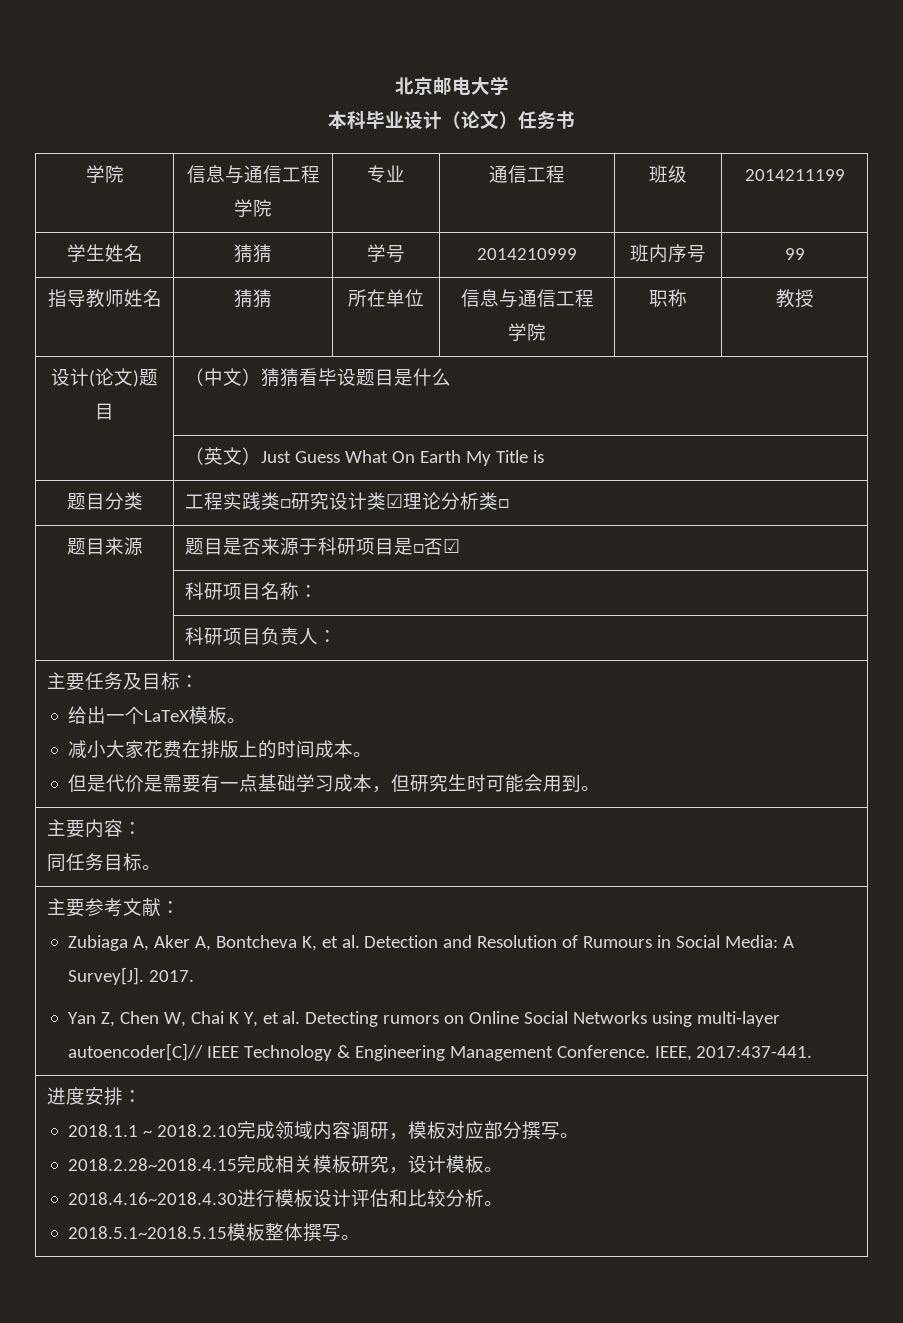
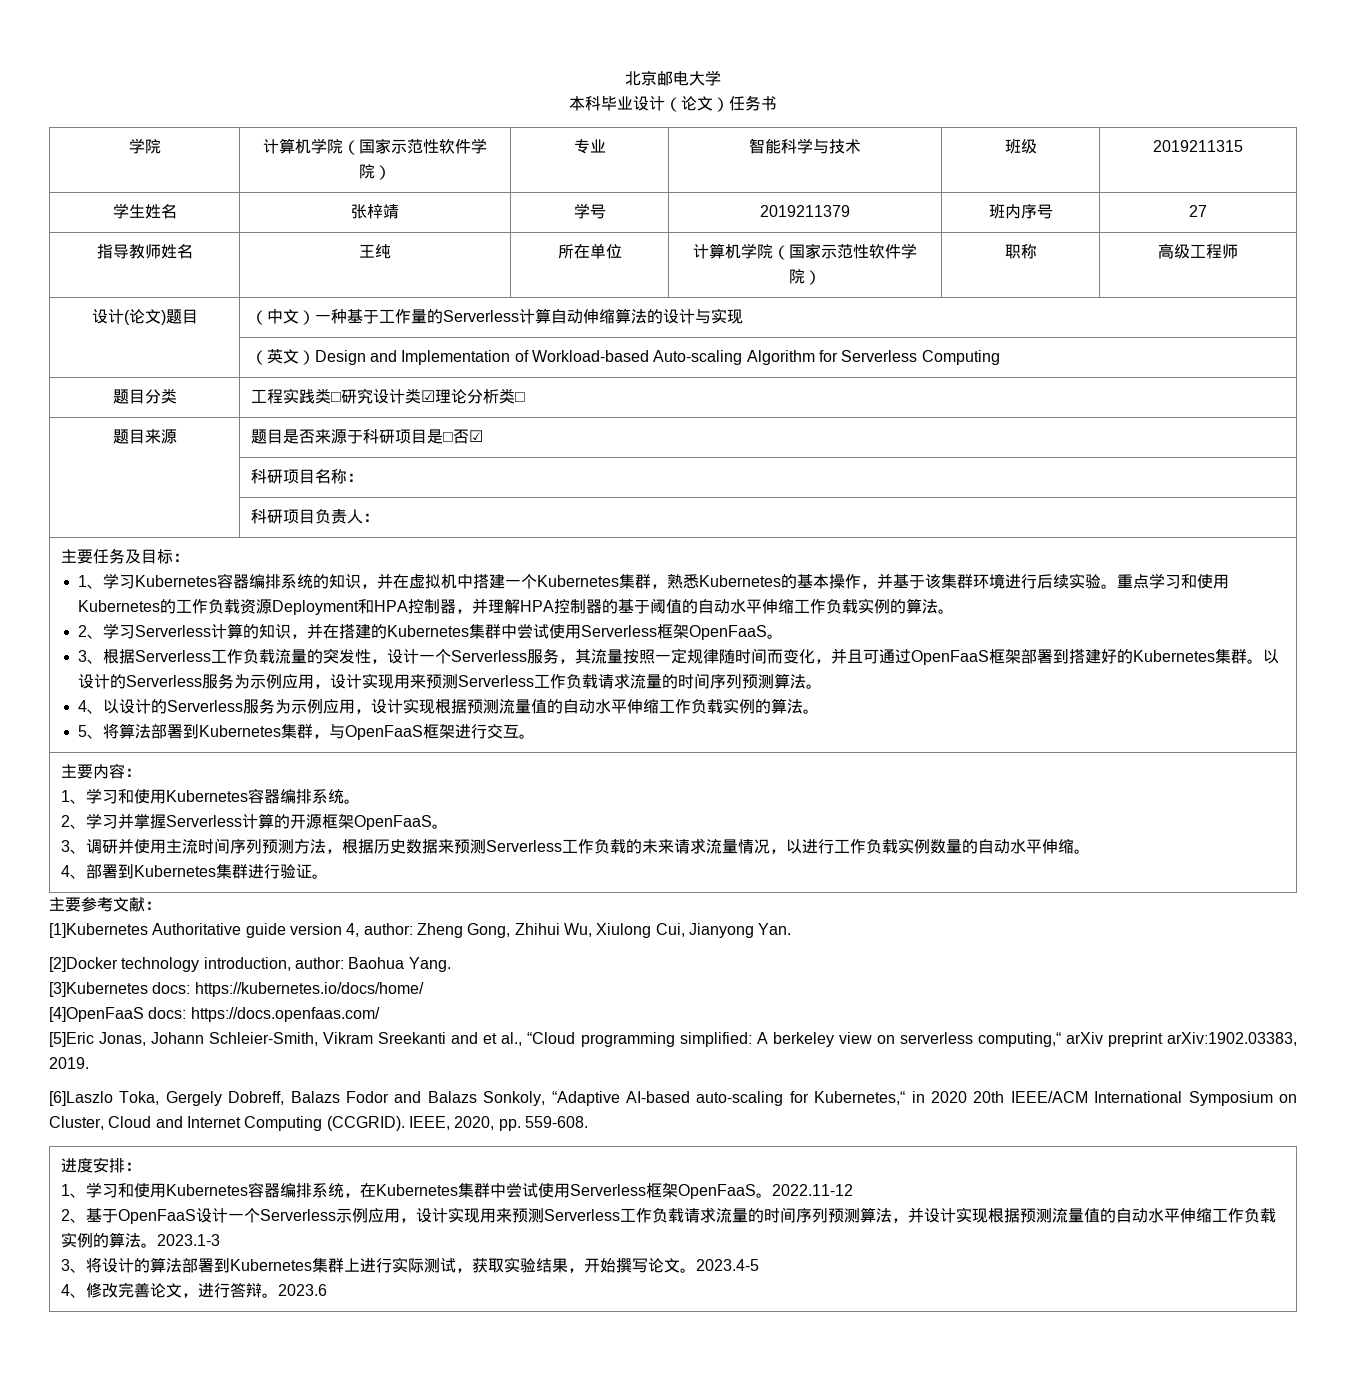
- 学院 | 信息与通信工程学院 | 专业 | 通信工程 | 班级 | 2014211199
+ 学院 | 计算机学院（国家示范性软件学院） | 专业 | 智能科学与技术 | 班级 | 2019211315
- 学生姓名 | 猜猜 | 学号 | 2014210999 | 班内序号 | 99
+ 学生姓名 | 张梓靖 | 学号 | 2019211379 | 班内序号 | 27
- 指导教师姓名 | 猜猜 | 所在单位 | 信息与通信工程学院 | 职称 | 教授
+ 指导教师姓名 | 王纯 | 所在单位 | 计算机学院（国家示范性软件学院） | 职称 | 高级工程师
- 设计(论文)题目 | （中文）猜猜看毕设题目是什么
- | （英文）Just Guess What On Earth My Title is
+ 设计(论文)题目 | （中文）一种基于工作量的Serverless计算自动伸缩算法的设计与实现
+ | （英文）Design and Implementation of Workload-based Auto-scaling Algorithm for Serverless Computing
- 给出一个LaTeX模板。
- 减小大家花费在排版上的时间成本。
- 但是代价是需要有一点基础学习成本，但研究生时可能会用到。
+ 1、学习Kubernetes容器编排系统的知识，并在虚拟机中搭建一个Kubernetes集群，熟悉Kubernetes的基本操作，并基于该集群环境进行后续实验。重点学习和使用Kubernetes的工作负载资源Deployment和HPA控制器，并理解HPA控制器的基于阈值的自动水平伸缩工作负载实例的算法。
+ 2、学习Serverless计算的知识，并在搭建的Kubernetes集群中尝试使用Serverless框架OpenFaaS。
+ 3、根据Serverless工作负载流量的突发性，设计一个Serverless服务，其流量按照一定规律随时间而变化，并且可通过OpenFaaS框架部署到搭建好的Kubernetes集群。以设计的Serverless服务为示例应用，设计实现用来预测Serverless工作负载请求流量的时间序列预测算法。
+ 4、以设计的Serverless服务为示例应用，设计实现根据预测流量值的自动水平伸缩工作负载实例的算法。
+ 5、将算法部署到Kubernetes集群，与OpenFaaS框架进行交互。
  主要内容：
- 同任务目标。
+ 1、学习和使用Kubernetes容器编排系统。
+ 2、学习并掌握Serverless计算的开源框架OpenFaaS。
+ 3、调研并使用主流时间序列预测方法，根据历史数据来预测Serverless工作负载的未来请求流量情况，以进行工作负载实例数量的自动水平伸缩。
+ 4、部署到Kubernetes集群进行验证。
  主要参考文献：
- Zubiaga A, Aker A, Bontcheva K, et al. Detection and Resolution of Rumours in Social Media: A Survey[J]. 2017.
- Yan Z, Chen W, Chai K Y, et al. Detecting rumors on Online Social Networks using multi-layer autoencoder[C]// IEEE Technology & Engineering Management Conference. IEEE, 2017:437-441.
+ [1]Kubernetes Authoritative guide version 4, author: Zheng Gong, Zhihui Wu, Xiulong Cui, Jianyong Yan.
+ [2]Docker technology introduction, author: Baohua Yang.
+ [3]Kubernetes docs: https://kubernetes.io/docs/home/
+ [4]OpenFaaS docs: https://docs.openfaas.com/
+ [5]Eric Jonas, Johann Schleier-Smith, Vikram Sreekanti and et al., “Cloud programming simplified: A berkeley view on serverless computing,“ arXiv preprint arXiv:1902.03383, 2019.
+ [6]Laszlo Toka, Gergely Dobreff, Balazs Fodor and Balazs Sonkoly, “Adaptive AI-based auto-scaling for Kubernetes,“ in 2020 20th IEEE/ACM International Symposium on Cluster, Cloud and Internet Computing (CCGRID). IEEE, 2020, pp. 559-608.
  进度安排：
- 2018.1.1 ~ 2018.2.10完成领域内容调研，模板对应部分撰写。
- 2018.2.28~2018.4.15完成相关模板研究，设计模板。
- 2018.4.16~2018.4.30进行模板设计评估和比较分析。
- 2018.5.1~2018.5.15模板整体撰写。
+ 1、学习和使用Kubernetes容器编排系统，在Kubernetes集群中尝试使用Serverless框架OpenFaaS。2022.11-12
+ 2、基于OpenFaaS设计一个Serverless示例应用，设计实现用来预测Serverless工作负载请求流量的时间序列预测算法，并设计实现根据预测流量值的自动水平伸缩工作负载实例的算法。2023.1-3
+ 3、将设计的算法部署到Kubernetes集群上进行实际测试，获取实验结果，开始撰写论文。2023.4-5
+ 4、修改完善论文，进行答辩。2023.6

